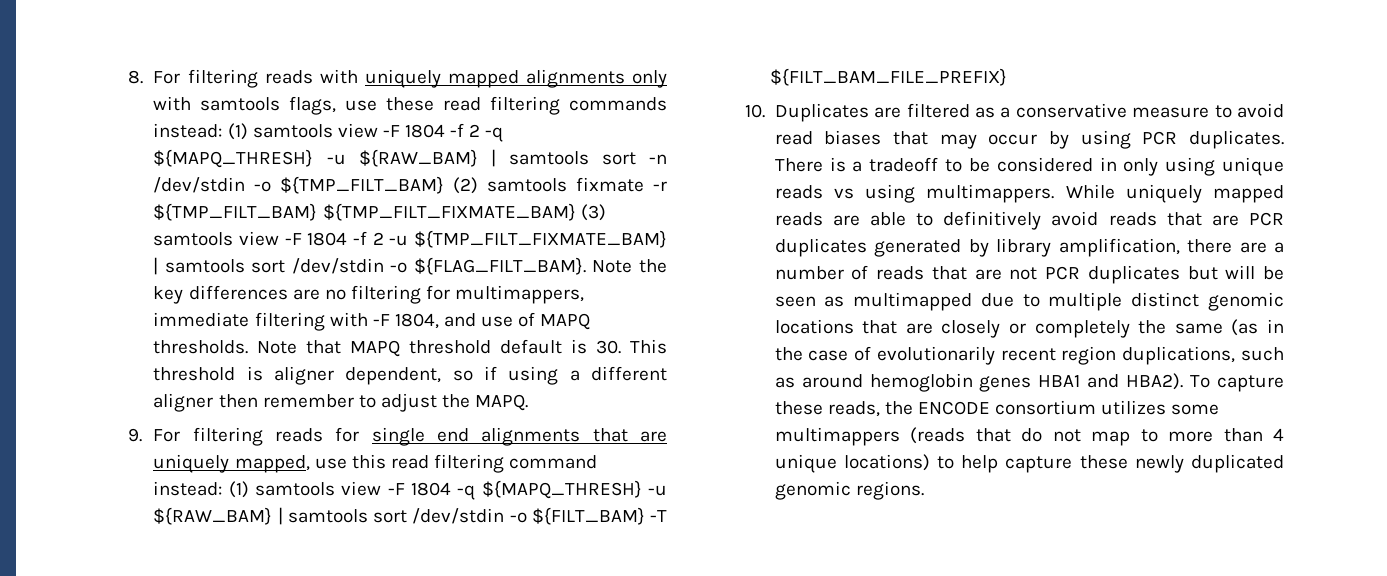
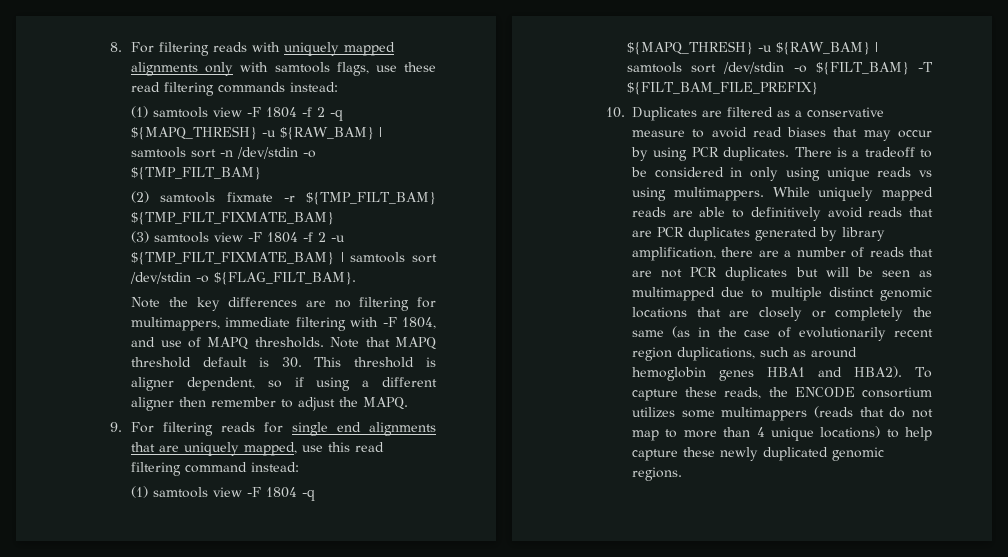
- 8. For filtering reads with uniquely mapped alignments only with samtools flags, use these read filtering commands instead: (1) samtools view -F 1804 -f 2 -q ${MAPQ_THRESH} -u ${RAW_BAM} | samtools sort -n /dev/stdin -o ${TMP_FILT_BAM} (2) samtools fixmate -r ${TMP_FILT_BAM} ${TMP_FILT_FIXMATE_BAM} (3) samtools view -F 1804 -f 2 -u ${TMP_FILT_FIXMATE_BAM} | samtools sort /dev/stdin -o ${FLAG_FILT_BAM}. Note the key differences are no filtering for multimappers, immediate filtering with -F 1804, and use of MAPQ thresholds.
+ 8. For filtering reads with uniquely mapped alignments only with samtools flags, use these read filtering commands instead:
+ (1) samtools view -F 1804 -f 2 -q ${MAPQ_THRESH} -u ${RAW_BAM} | samtools sort -n /dev/stdin -o ${TMP_FILT_BAM}
+ (2) samtools fixmate -r ${TMP_FILT_BAM} ${TMP_FILT_FIXMATE_BAM}
+ (3) samtools view -F 1804 -f 2 -u ${TMP_FILT_FIXMATE_BAM} | samtools sort /dev/stdin -o ${FLAG_FILT_BAM}.
+ Note the key differences are no filtering for multimappers, immediate filtering with -F 1804, and use of MAPQ thresholds.
- 9. For filtering reads for single end alignments that are uniquely mapped, use this read filtering command instead: (1) samtools view -F 1804 -q ${MAPQ_THRESH} -u ${RAW_BAM} | samtools sort /dev/stdin -o ${FILT_BAM} -T ${FILT_BAM_FILE_PREFIX}
+ 9. For filtering reads for single end alignments that are uniquely mapped, use this read filtering command instead:
+ (1) samtools view -F 1804 -q ${MAPQ_THRESH} -u ${RAW_BAM} | samtools sort /dev/stdin -o ${FILT_BAM} -T ${FILT_BAM_FILE_PREFIX}

